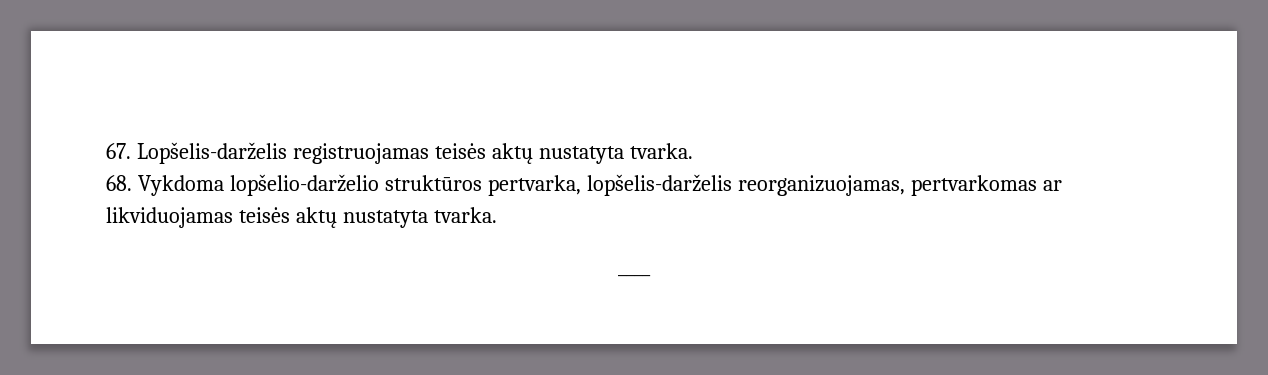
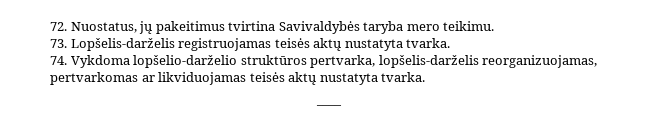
- 67. Lopšelis-darželis registruojamas teisės aktų nustatyta tvarka.
+ 72. Nuostatus, jų pakeitimus tvirtina Savivaldybės taryba mero teikimu.
+ 73. Lopšelis-darželis registruojamas teisės aktų nustatyta tvarka.
- 68. Vykdoma lopšelio-darželio struktūros pertvarka, lopšelis-darželis reorganizuojamas, pertvarkomas ar likviduojamas teisės aktų nustatyta tvarka.
+ 74. Vykdoma lopšelio-darželio struktūros pertvarka, lopšelis-darželis reorganizuojamas, pertvarkomas ar likviduojamas teisės aktų nustatyta tvarka.

